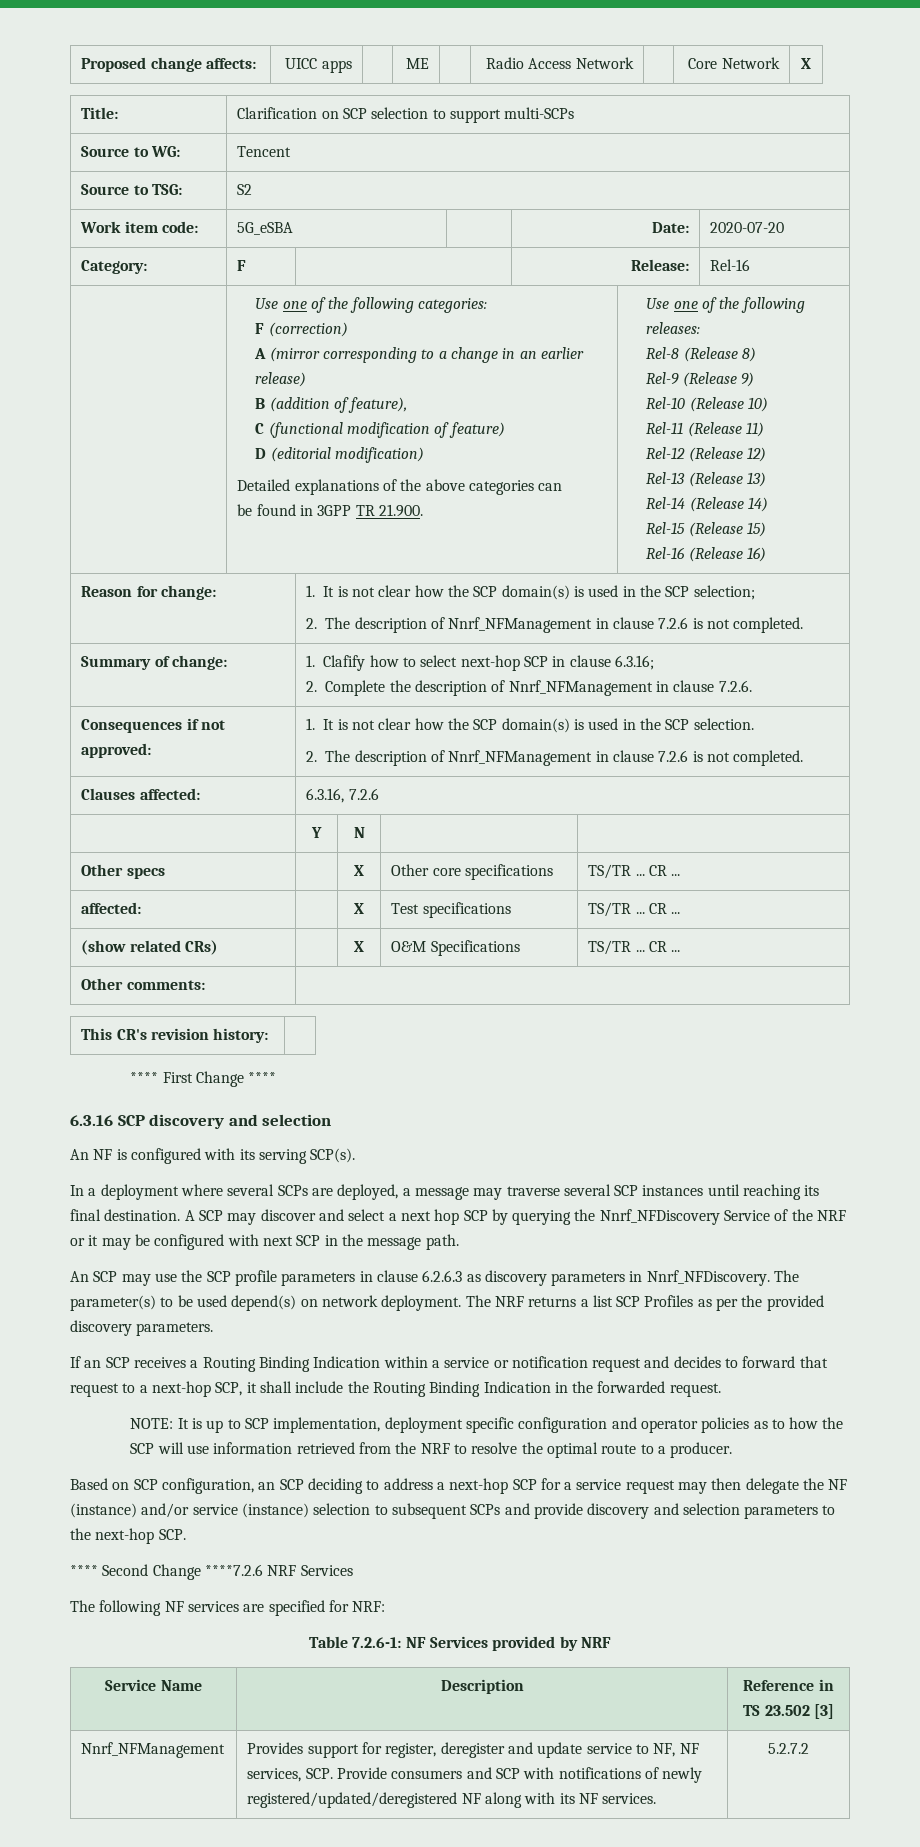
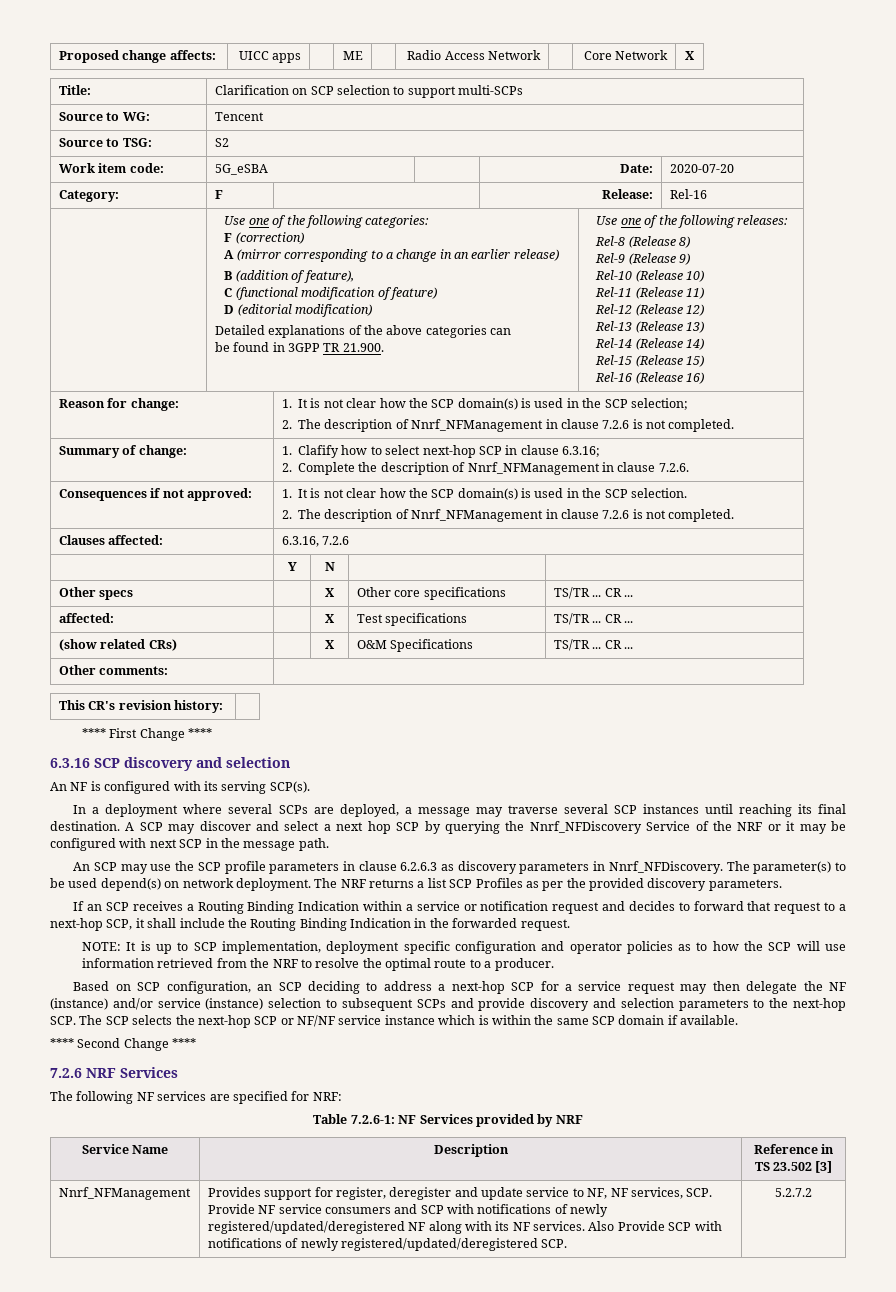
- Based on SCP configuration, an SCP deciding to address a next-hop SCP for a service request may then delegate the NF (instance) and/or service (instance) selection to subsequent SCPs and provide discovery and selection parameters to the next-hop SCP.
+ Based on SCP configuration, an SCP deciding to address a next-hop SCP for a service request may then delegate the NF (instance) and/or service (instance) selection to subsequent SCPs and provide discovery and selection parameters to the next-hop SCP. The SCP selects the next-hop SCP or NF/NF service instance which is within the same SCP domain if available.
- **** Second Change ****7.2.6 NRF Services
+ **** Second Change ****
+ 7.2.6 NRF Services
- Provides support for register, deregister and update service to NF, NF services, SCP. Provide consumers and SCP with notifications of newly registered/updated/deregistered NF along with its NF services.
+ Provides support for register, deregister and update service to NF, NF services, SCP. Provide NF service consumers and SCP with notifications of newly registered/updated/deregistered NF along with its NF services. Also Provide SCP with notifications of newly registered/updated/deregistered SCP.

